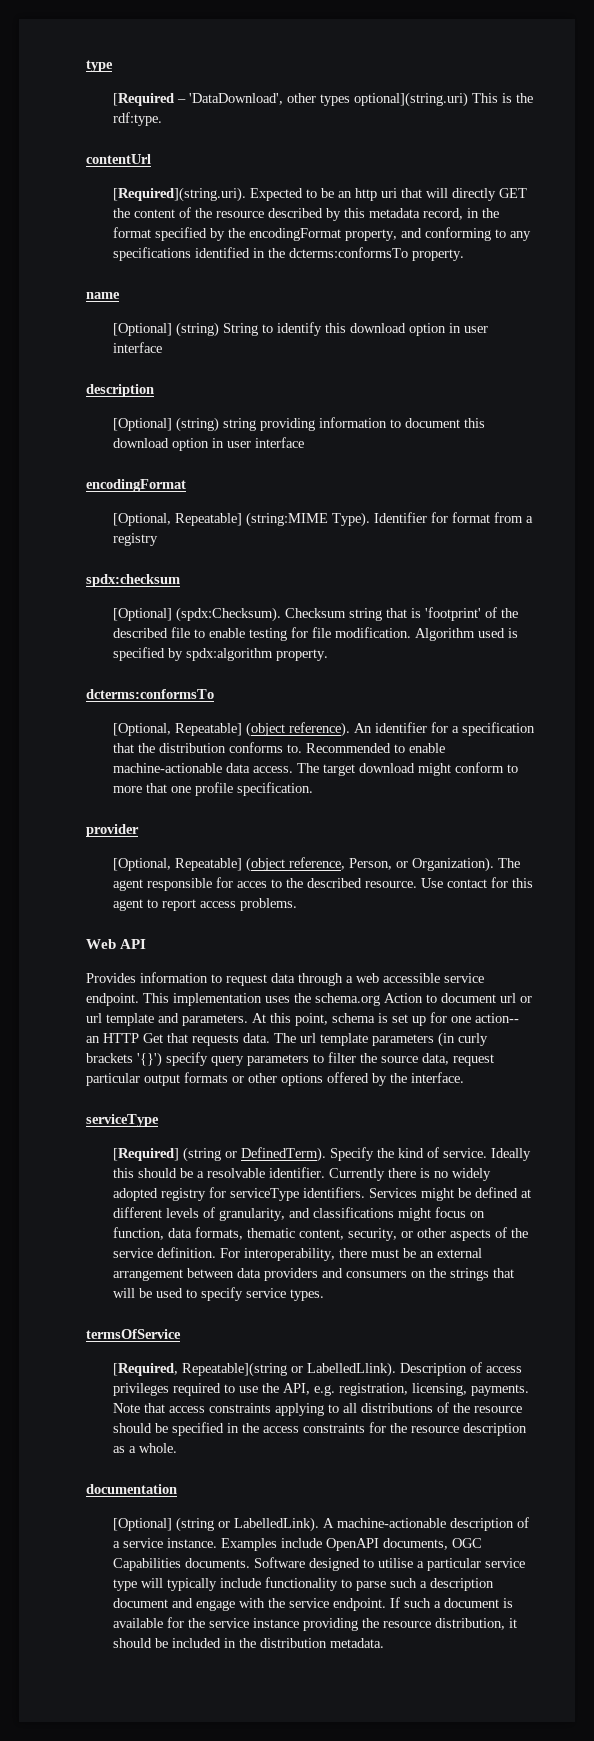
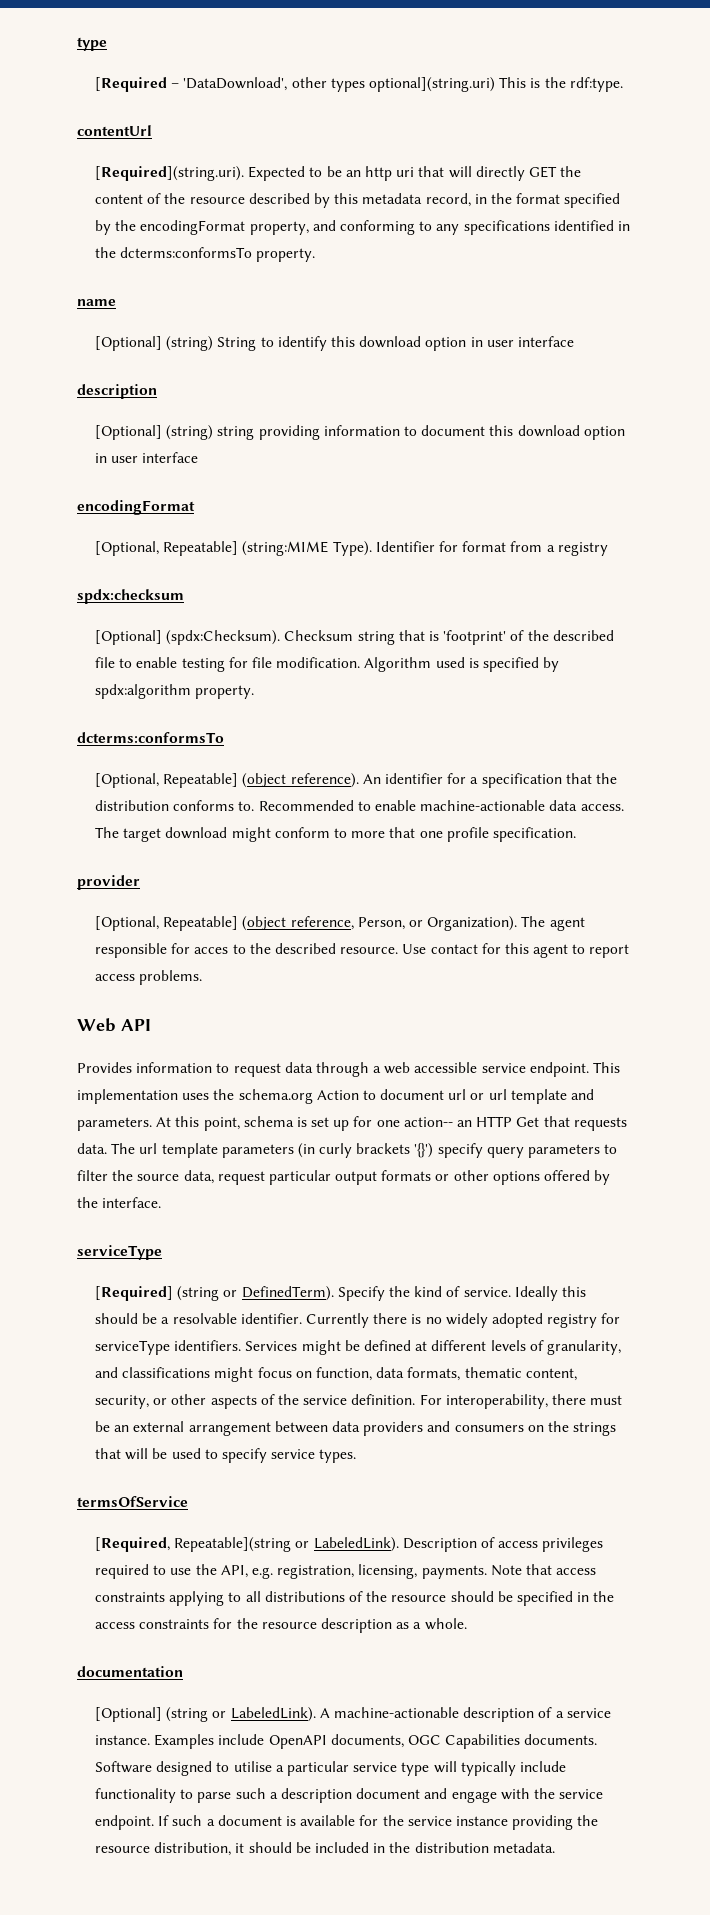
- [Required, Repeatable](string or LabelledLlink).
+ [Required, Repeatable](string or LabeledLink).
- [Optional] (string or LabelledLink).
+ [Optional] (string or LabeledLink).

